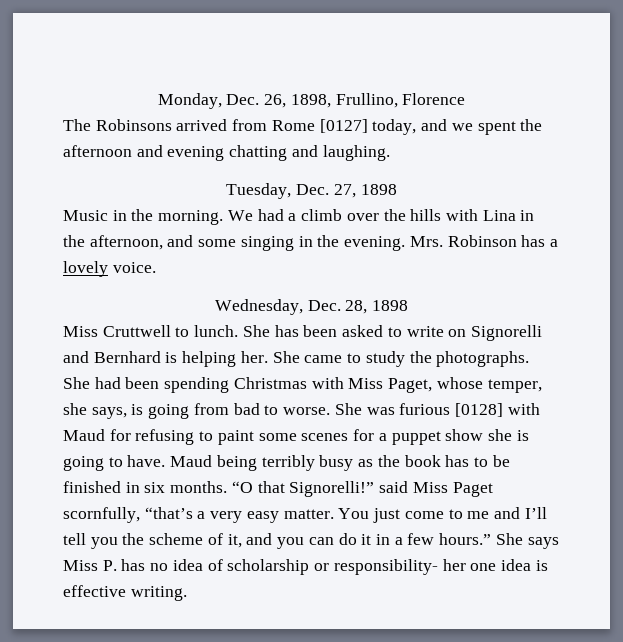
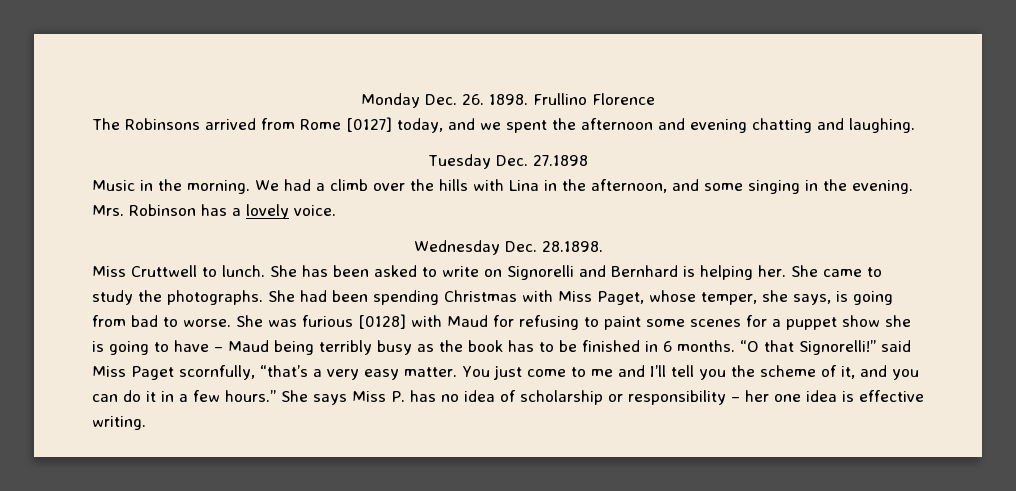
- Monday, Dec. 26, 1898, Frullino, Florence
+ Monday Dec. 26. 1898. Frullino Florence
- Tuesday, Dec. 27, 1898
+ Tuesday Dec. 27.1898
- Wednesday, Dec. 28, 1898
+ Wednesday Dec. 28.1898.
- She was furious [0128] with Maud for refusing to paint some scenes for a puppet show she is going to have. Maud being terribly busy as the book has to be finished in six months.
+ She was furious [0128] with Maud for refusing to paint some scenes for a puppet show she is going to have – Maud being terribly busy as the book has to be finished in 6 months.
- She says Miss P. has no idea of scholarship or responsibility- her one idea is effective writing.
+ She says Miss P. has no idea of scholarship or responsibility – her one idea is effective writing.

